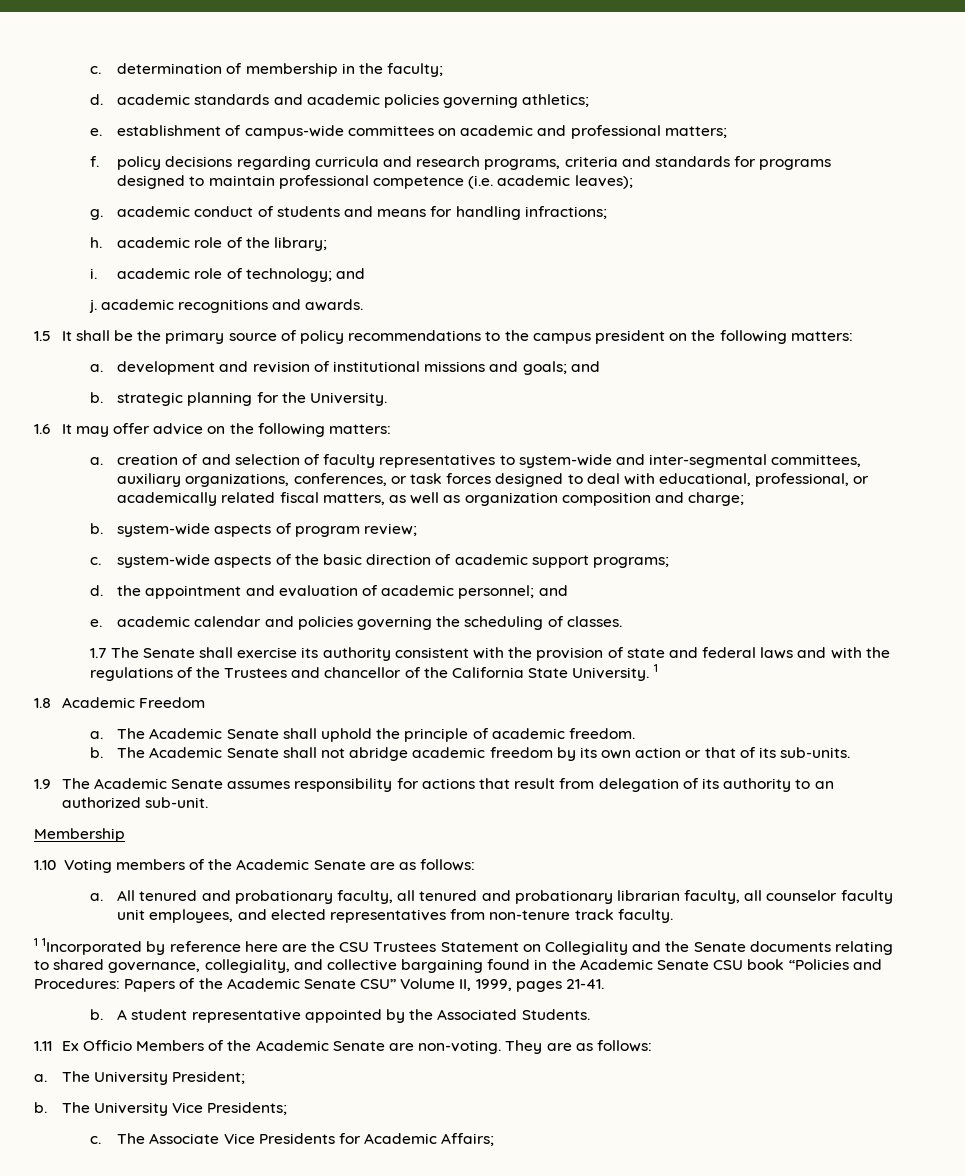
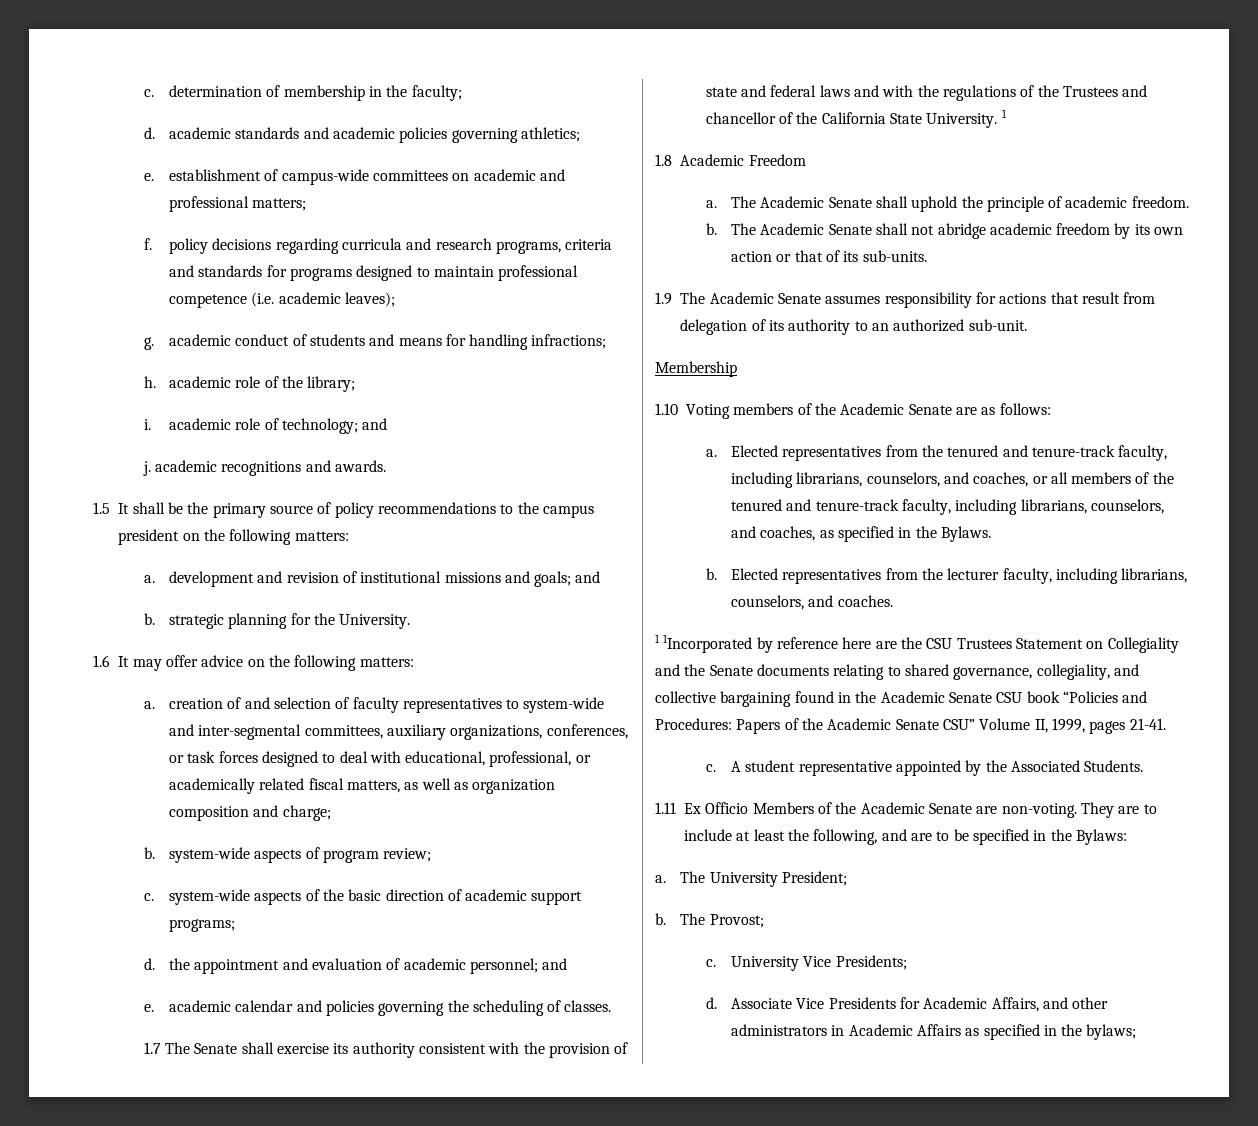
- All tenured and probationary faculty, all tenured and probationary librarian faculty, all counselor faculty unit employees, and elected representatives from non-tenure track faculty.
+ Elected representatives from the tenured and tenure-track faculty, including librarians, counselors, and coaches, or all members of the tenured and tenure-track faculty, including librarians, counselors, and coaches, as specified in the Bylaws.
+ b. Elected representatives from the lecturer faculty, including librarians, counselors, and coaches.
  1 1Incorporated by reference here are the CSU Trustees Statement on Collegiality and the Senate documents relating to shared governance, collegiality, and collective bargaining found in the Academic Senate CSU book “Policies and Procedures: Papers of the Academic Senate CSU” Volume II, 1999, pages 21-41.
- b.
+ c.
- They are as follows:
+ They are to include at least the following, and are to be specified in the Bylaws:
- The University Vice Presidents;
+ The Provost;
+ c. University Vice Presidents;
- c. The Associate Vice Presidents for Academic Affairs;
+ d. Associate Vice Presidents for Academic Affairs, and other administrators in Academic Affairs as specified in the bylaws;

